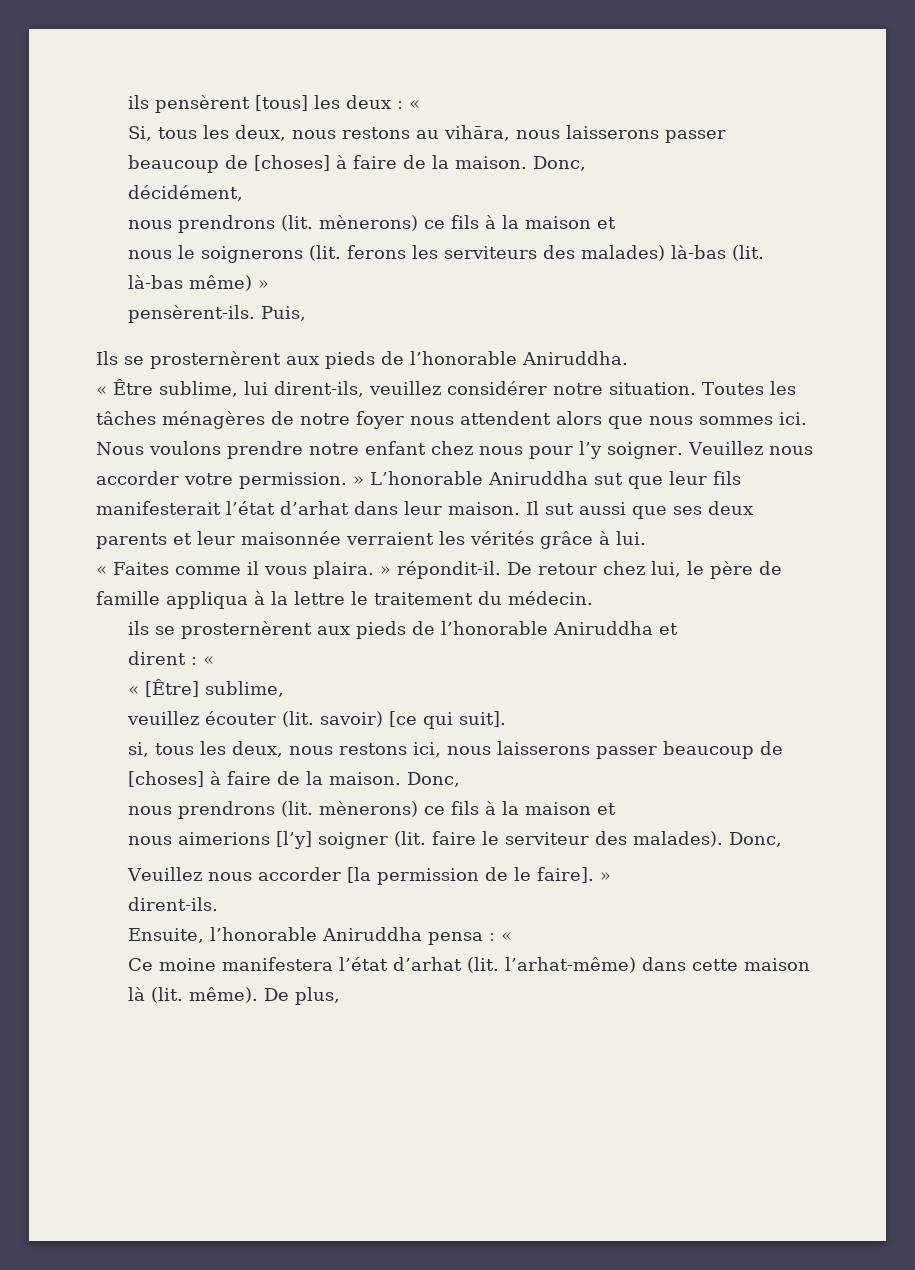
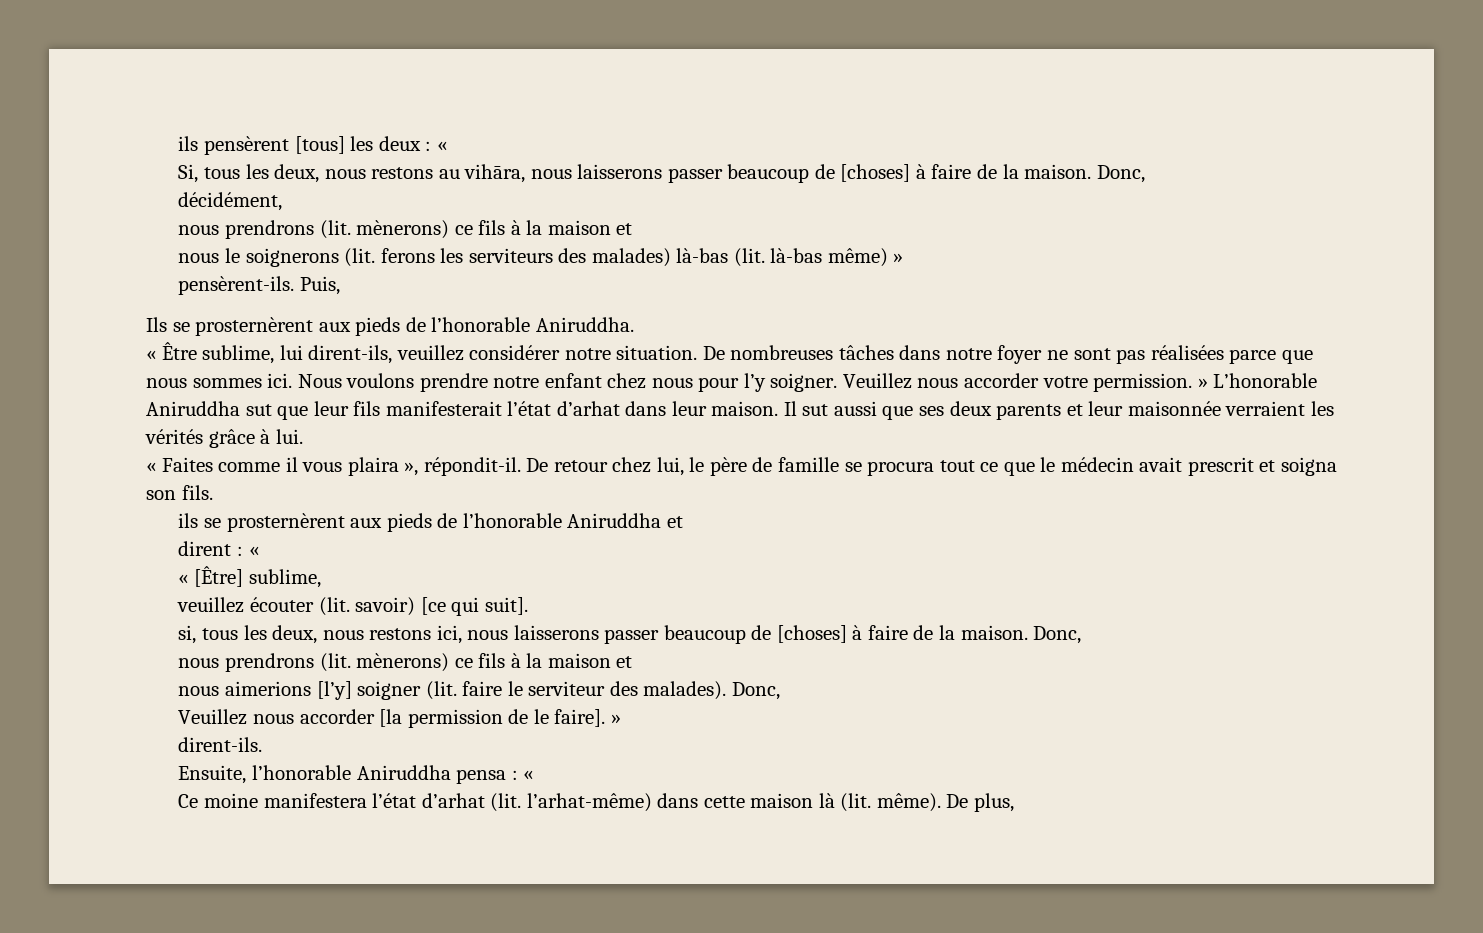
- Toutes les tâches ménagères de notre foyer nous attendent alors que nous sommes ici.
+ De nombreuses tâches dans notre foyer ne sont pas réalisées parce que nous sommes ici.
- « Faites comme il vous plaira. » répondit-il.
+ « Faites comme il vous plaira », répondit-il.
- De retour chez lui, le père de famille appliqua à la lettre le traitement du médecin.
+ De retour chez lui, le père de famille se procura tout ce que le médecin avait prescrit et soigna son fils.

